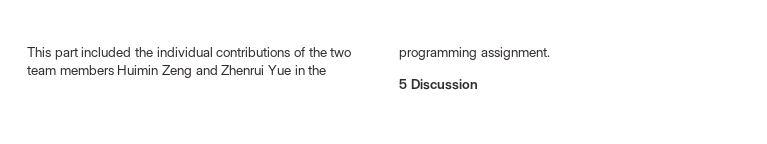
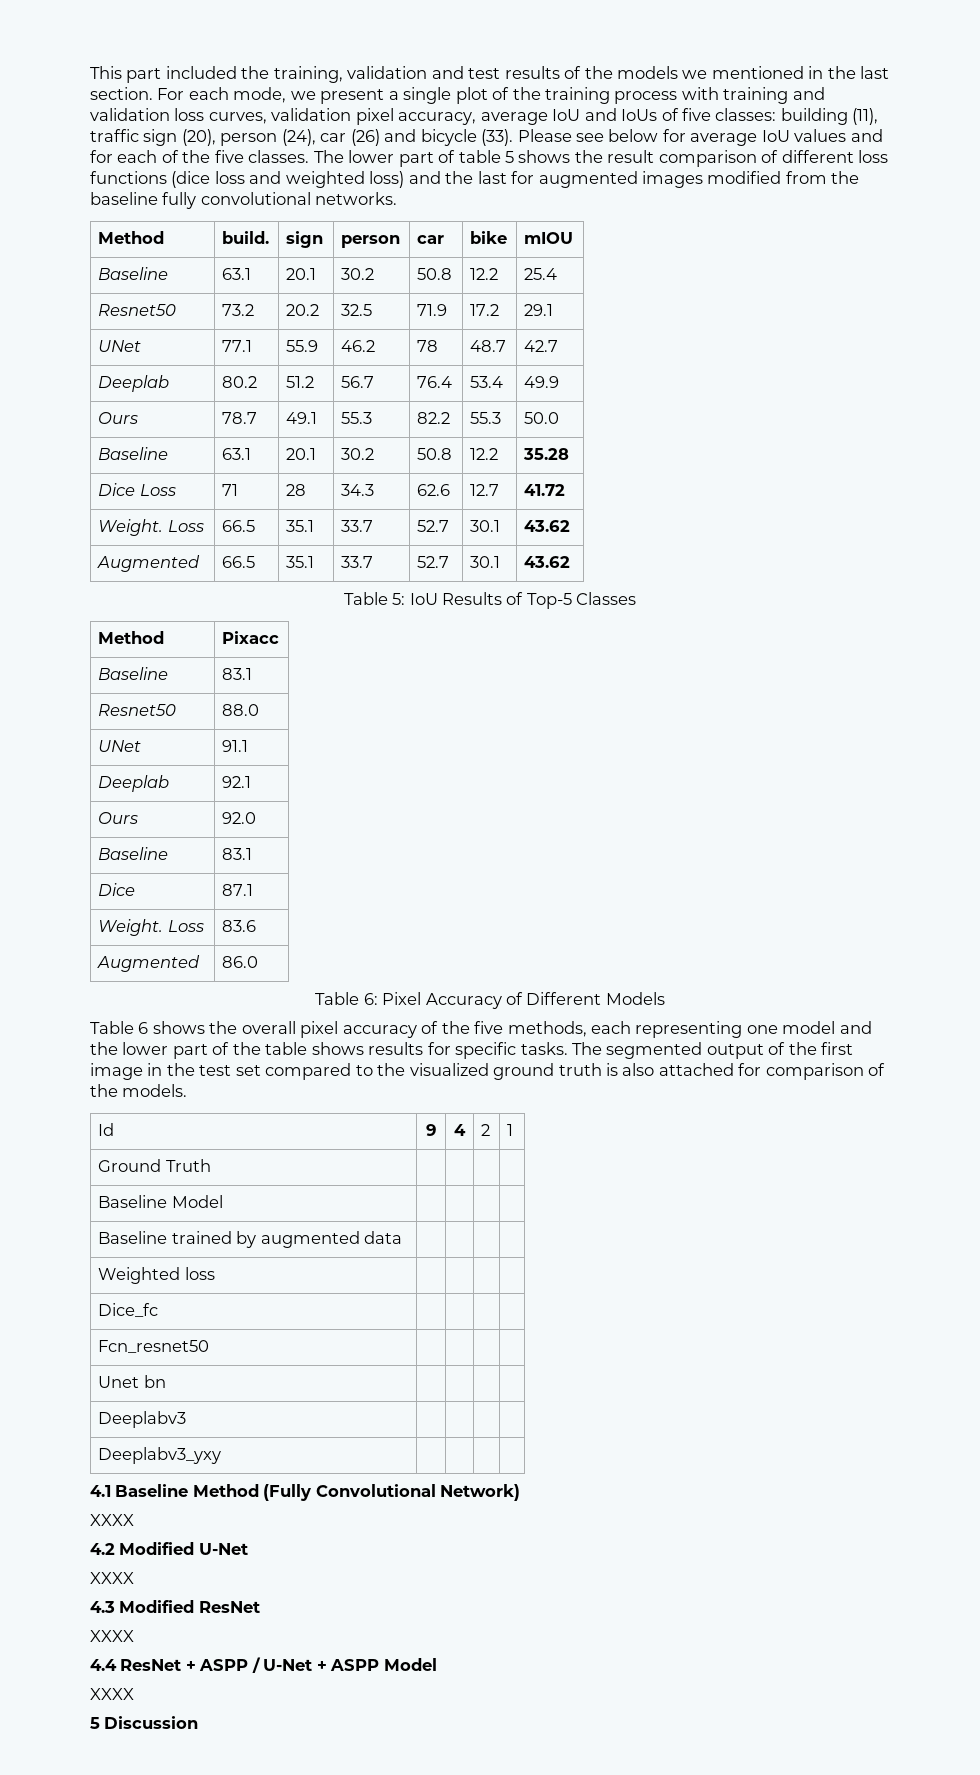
- This part included the individual contributions of the two team members Huimin Zeng and Zhenrui Yue in the programming assignment.
+ This part included the training, validation and test results of the models we mentioned in the last section. For each mode, we present a single plot of the training process with training and validation loss curves, validation pixel accuracy, average IoU and IoUs of five classes: building (11), traffic sign (20), person (24), car (26) and bicycle (33). Please see below for average IoU values and for each of the five classes. The lower part of table 5 shows the result comparison of different loss functions (dice loss and weighted loss) and the last for augmented images modified from the baseline fully convolutional networks.
+ Method | build. | sign | person | car | bike | mIOU
+ Baseline | 63.1 | 20.1 | 30.2 | 50.8 | 12.2 | 25.4
+ Resnet50 | 73.2 | 20.2 | 32.5 | 71.9 | 17.2 | 29.1
+ UNet | 77.1 | 55.9 | 46.2 | 78 | 48.7 | 42.7
+ Deeplab | 80.2 | 51.2 | 56.7 | 76.4 | 53.4 | 49.9
+ Ours | 78.7 | 49.1 | 55.3 | 82.2 | 55.3 | 50.0
+ Baseline | 63.1 | 20.1 | 30.2 | 50.8 | 12.2 | 35.28
+ Dice Loss | 71 | 28 | 34.3 | 62.6 | 12.7 | 41.72
+ Weight. Loss | 66.5 | 35.1 | 33.7 | 52.7 | 30.1 | 43.62
+ Augmented | 66.5 | 35.1 | 33.7 | 52.7 | 30.1 | 43.62
+ Table 5: IoU Results of Top-5 Classes
+ Method | Pixacc
+ Baseline | 83.1
+ Resnet50 | 88.0
+ UNet | 91.1
+ Deeplab | 92.1
+ Ours | 92.0
+ Baseline | 83.1
+ Dice | 87.1
+ Weight. Loss | 83.6
+ Augmented | 86.0
+ Table 6: Pixel Accuracy of Different Models
+ Table 6 shows the overall pixel accuracy of the five methods, each representing one model and the lower part of the table shows results for specific tasks. The segmented output of the first image in the test set compared to the visualized ground truth is also attached for comparison of the models.
+ Id | 9 | 4 | 2 | 1
+ Ground Truth | | | |
+ Baseline Model | | | |
+ Baseline trained by augmented data | | | |
+ Weighted loss | | | |
+ Dice_fc | | | |
+ Fcn_resnet50 | | | |
+ Unet bn | | | |
+ Deeplabv3 | | | |
+ Deeplabv3_yxy | | | |
+ 4.1 Baseline Method (Fully Convolutional Network)
+ XXXX
+ 4.2 Modified U-Net
+ XXXX
+ 4.3 Modified ResNet
+ XXXX
+ 4.4 ResNet + ASPP / U-Net + ASPP Model
+ XXXX

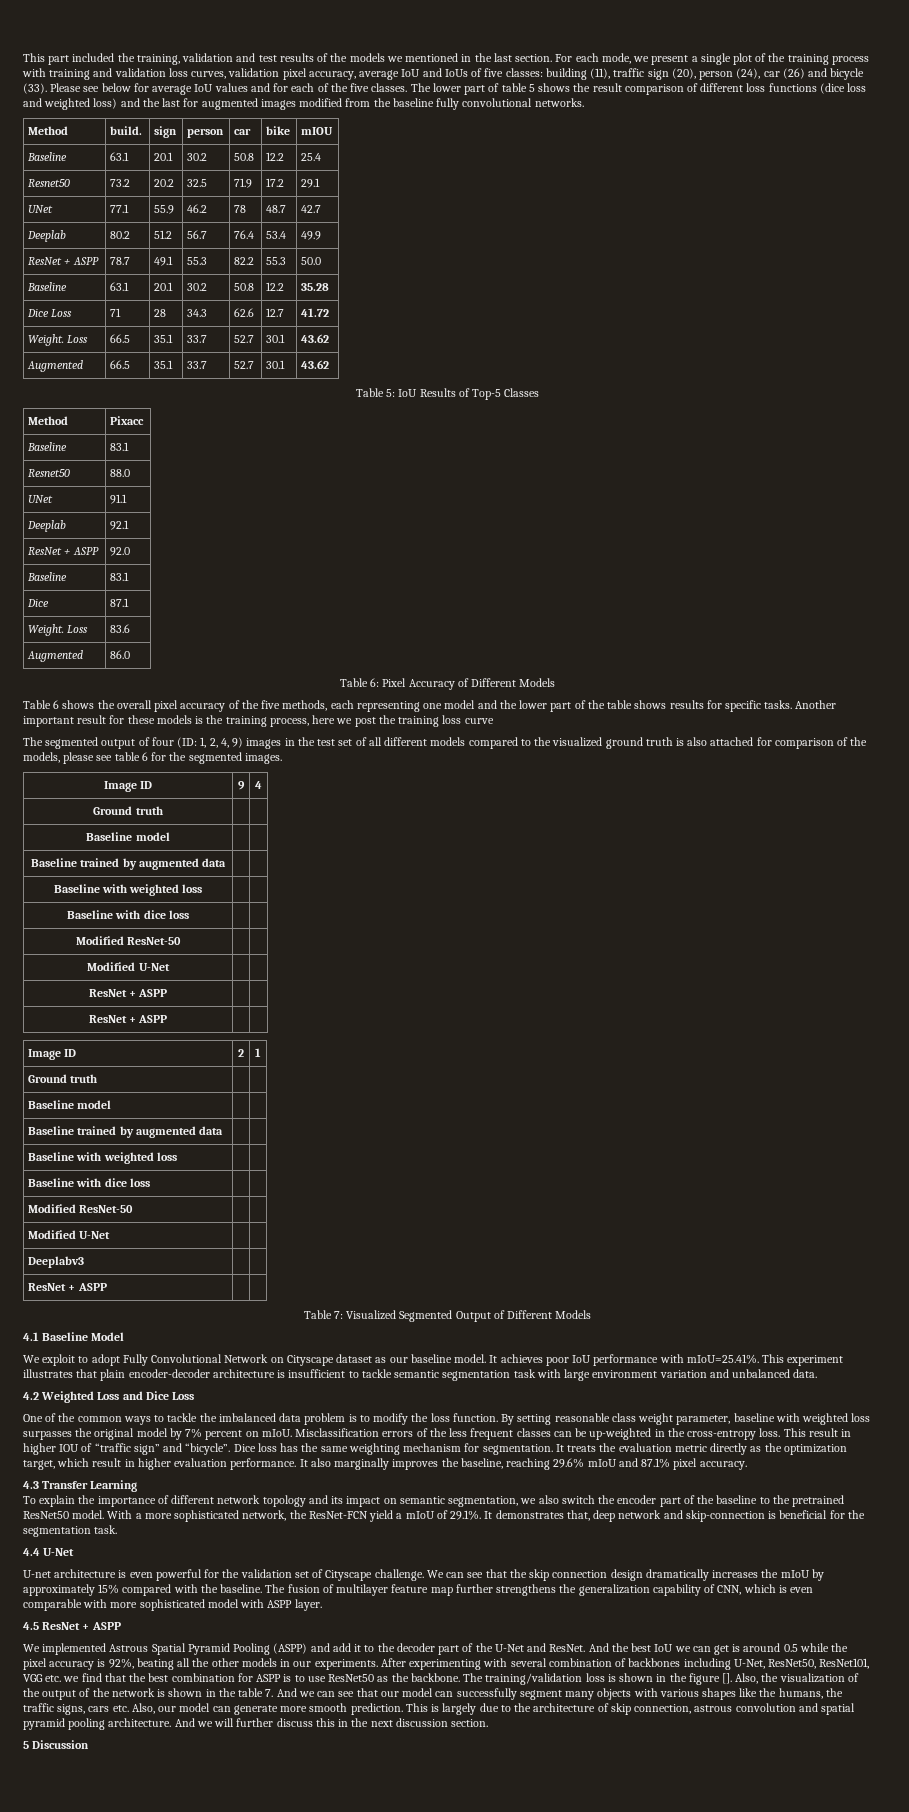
- Ours | 78.7 | 49.1 | 55.3 | 82.2 | 55.3 | 50.0
+ ResNet + ASPP | 78.7 | 49.1 | 55.3 | 82.2 | 55.3 | 50.0
- Ours | 92.0
+ ResNet + ASPP | 92.0
- The segmented output of the first image in the test set compared to the visualized ground truth is also attached for comparison of the models.
- Id | 9 | 4 | 2 | 1
- Ground Truth | | | |
- Baseline Model | | | |
- Baseline trained by augmented data | | | |
- Weighted loss | | | |
- Dice_fc | | | |
- Fcn_resnet50 | | | |
- Unet bn | | | |
- Deeplabv3 | | | |
- Deeplabv3_yxy | | | |
- 4.1 Baseline Method (Fully Convolutional Network)
- XXXX
- 4.2 Modified U-Net
- XXXX
- 4.3 Modified ResNet
- XXXX
- 4.4 ResNet + ASPP / U-Net + ASPP Model
- XXXX
+ Another important result for these models is the training process, here we post the training loss curve
+ The segmented output of four (ID: 1, 2, 4, 9) images in the test set of all different models compared to the visualized ground truth is also attached for comparison of the models, please see table 6 for the segmented images.
+ Image ID | 9 | 4
+ Ground truth | |
+ Baseline model | |
+ Baseline trained by augmented data | |
+ Baseline with weighted loss | |
+ Baseline with dice loss | |
+ Modified ResNet-50 | |
+ Modified U-Net | |
+ ResNet + ASPP | |
+ ResNet + ASPP | |
+ Image ID | 2 | 1
+ Ground truth | |
+ Baseline model | |
+ Baseline trained by augmented data | |
+ Baseline with weighted loss | |
+ Baseline with dice loss | |
+ Modified ResNet-50 | |
+ Modified U-Net | |
+ Deeplabv3 | |
+ ResNet + ASPP | |
+ Table 7: Visualized Segmented Output of Different Models
+ 4.1 Baseline Model
+ We exploit to adopt Fully Convolutional Network on Cityscape dataset as our baseline model. It achieves poor IoU performance with mIoU=25.41%. This experiment illustrates that plain encoder-decoder architecture is insufficient to tackle semantic segmentation task with large environment variation and unbalanced data.
+ 4.2 Weighted Loss and Dice Loss
+ One of the common ways to tackle the imbalanced data problem is to modify the loss function. By setting reasonable class weight parameter, baseline with weighted loss surpasses the original model by 7% percent on mIoU. Misclassification errors of the less frequent classes can be up-weighted in the cross-entropy loss. This result in higher IOU of “traffic sign” and “bicycle”. Dice loss has the same weighting mechanism for segmentation. It treats the evaluation metric directly as the optimization target, which result in higher evaluation performance. It also marginally improves the baseline, reaching 29.6% mIoU and 87.1% pixel accuracy.
+ 4.3 Transfer Learning
+ To explain the importance of different network topology and its impact on semantic segmentation, we also switch the encoder part of the baseline to the pretrained ResNet50 model. With a more sophisticated network, the ResNet-FCN yield a mIoU of 29.1%. It demonstrates that, deep network and skip-connection is beneficial for the segmentation task.
+ 4.4 U-Net
+ U-net architecture is even powerful for the validation set of Cityscape challenge. We can see that the skip connection design dramatically increases the mIoU by approximately 15% compared with the baseline. The fusion of multilayer feature map further strengthens the generalization capability of CNN, which is even comparable with more sophisticated model with ASPP layer.
+ 4.5 ResNet + ASPP
+ We implemented Astrous Spatial Pyramid Pooling (ASPP) and add it to the decoder part of the U-Net and ResNet. And the best IoU we can get is around 0.5 while the pixel accuracy is 92%, beating all the other models in our experiments. After experimenting with several combination of backbones including U-Net, ResNet50, ResNet101, VGG etc. we find that the best combination for ASPP is to use ResNet50 as the backbone. The training/validation loss is shown in the figure []. Also, the visualization of the output of the network is shown in the table 7. And we can see that our model can successfully segment many objects with various shapes like the humans, the traffic signs, cars etc. Also, our model can generate more smooth prediction. This is largely due to the architecture of skip connection, astrous convolution and spatial pyramid pooling architecture. And we will further discuss this in the next discussion section.

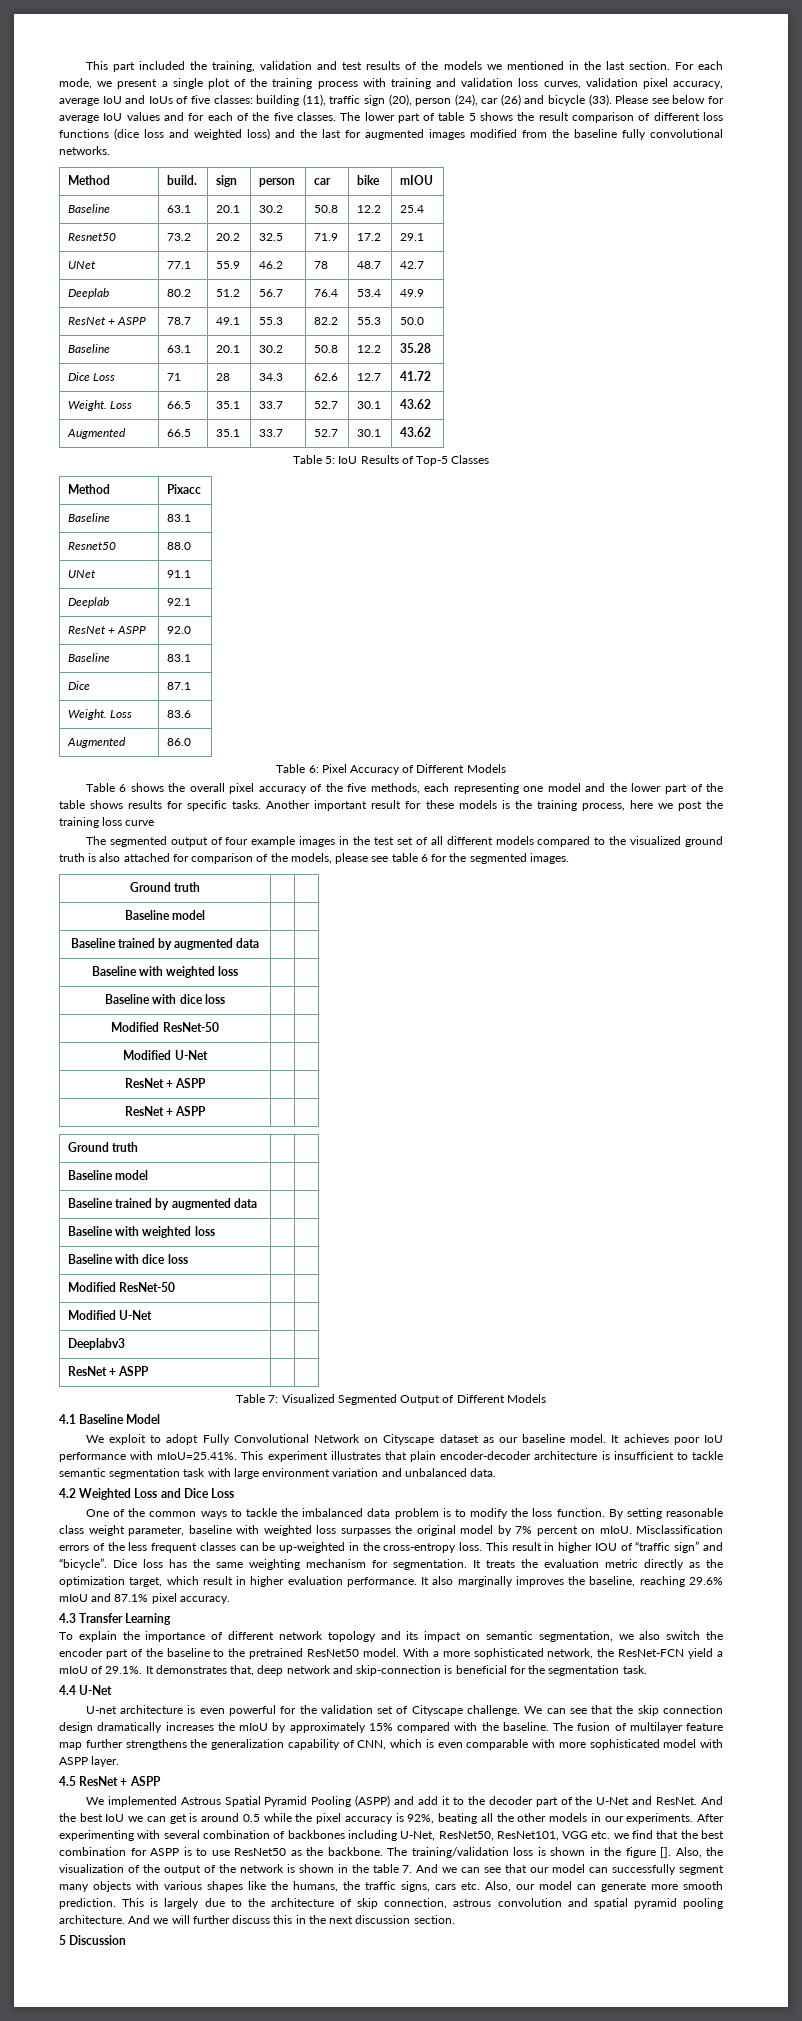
- The segmented output of four (ID: 1, 2, 4, 9) images in the test set of all different models compared to the visualized ground truth is also attached for comparison of the models, please see table 6 for the segmented images.
+ The segmented output of four example images in the test set of all different models compared to the visualized ground truth is also attached for comparison of the models, please see table 6 for the segmented images.
- Image ID | 9 | 4
- Image ID | 2 | 1

